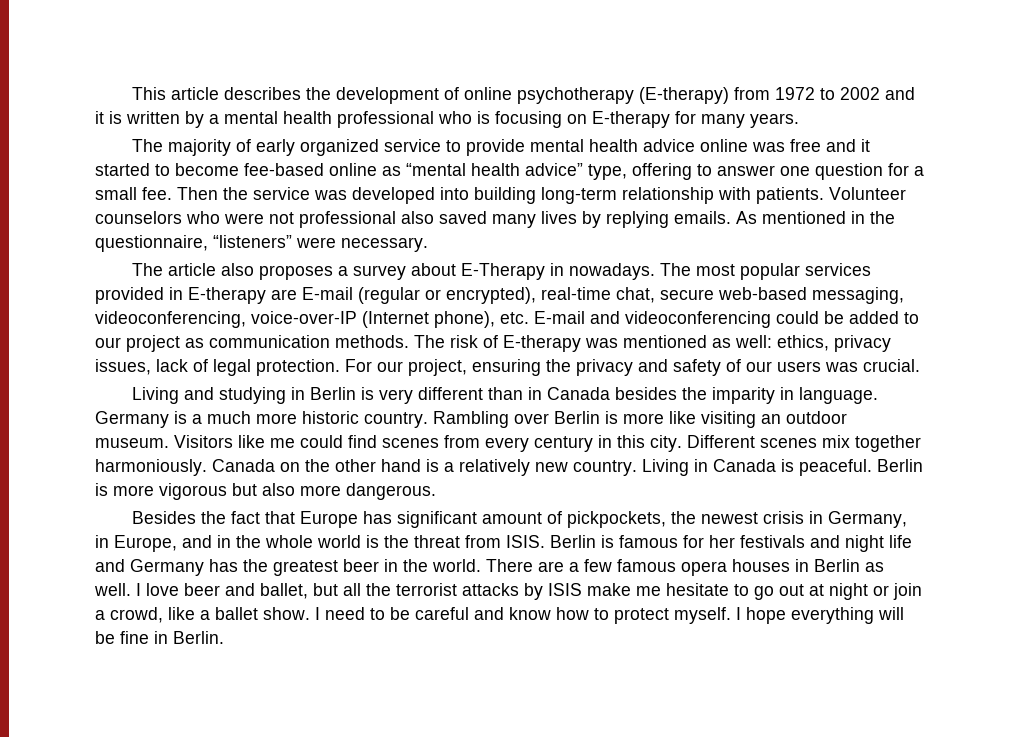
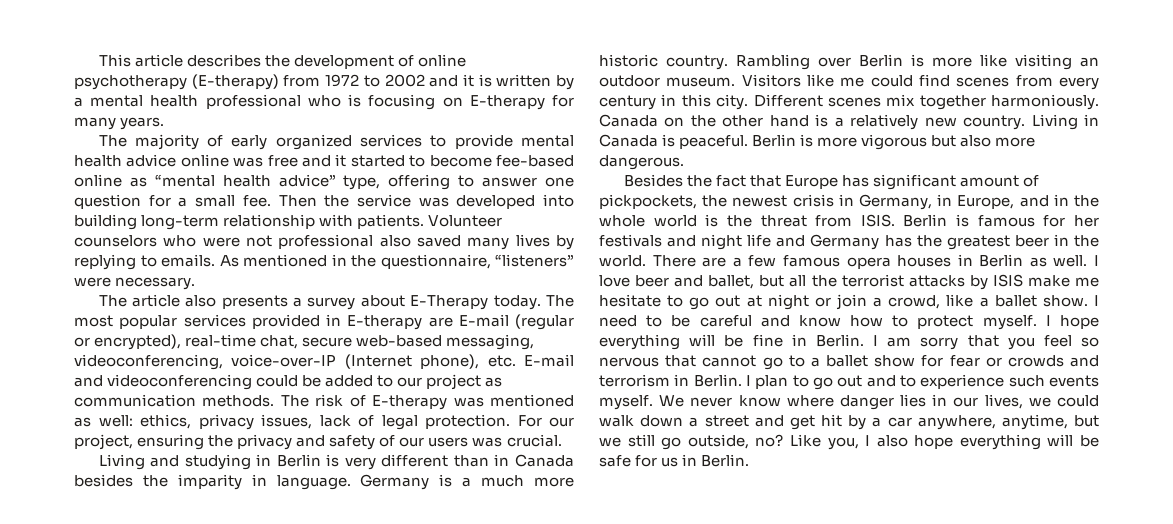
- The majority of early organized service to provide mental health advice online was free and it started to become fee-based online as “mental health advice” type, offering to answer one question for a small fee.
+ The majority of early organized services to provide mental health advice online was free and it started to become fee-based online as “mental health advice” type, offering to answer one question for a small fee.
- Volunteer counselors who were not professional also saved many lives by replying emails.
+ Volunteer counselors who were not professional also saved many lives by replying to emails.
- The article also proposes a survey about E-Therapy in nowadays.
+ The article also presents a survey about E-Therapy today.
+ I am sorry that you feel so nervous that cannot go to a ballet show for fear or crowds and terrorism in Berlin. I plan to go out and to experience such events myself. We never know where danger lies in our lives, we could walk down a street and get hit by a car anywhere, anytime, but we still go outside, no? Like you, I also hope everything will be safe for us in Berlin.

